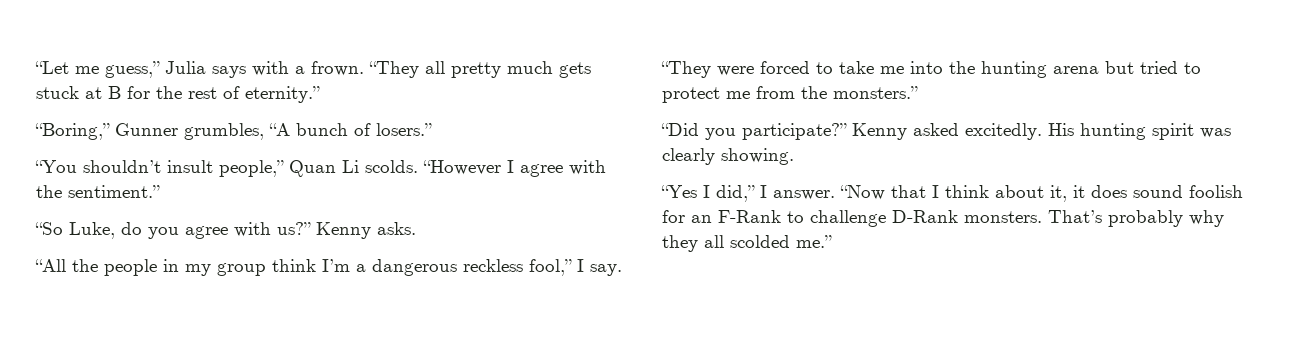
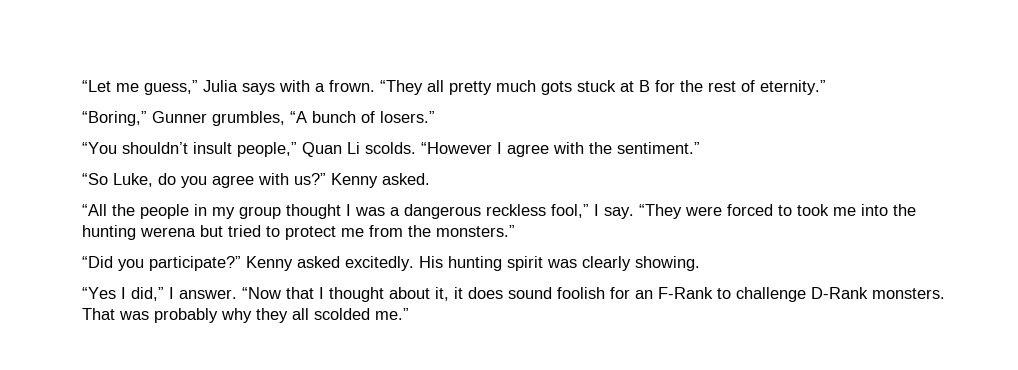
- “They all pretty much gets stuck at B for the rest of eternity.”
+ “They all pretty much gots stuck at B for the rest of eternity.”
- Kenny asks.
+ Kenny asked.
- “All the people in my group think I’m a dangerous reckless fool,” I say.
+ “All the people in my group thought I was a dangerous reckless fool,” I say.
- “They were forced to take me into the hunting arena but tried to protect me from the monsters.”
+ “They were forced to took me into the hunting werena but tried to protect me from the monsters.”
- “Now that I think about it, it does sound foolish for an F-Rank to challenge D-Rank monsters.
+ “Now that I thought about it, it does sound foolish for an F-Rank to challenge D-Rank monsters.
- That’s probably why they all scolded me.”
+ That was probably why they all scolded me.”

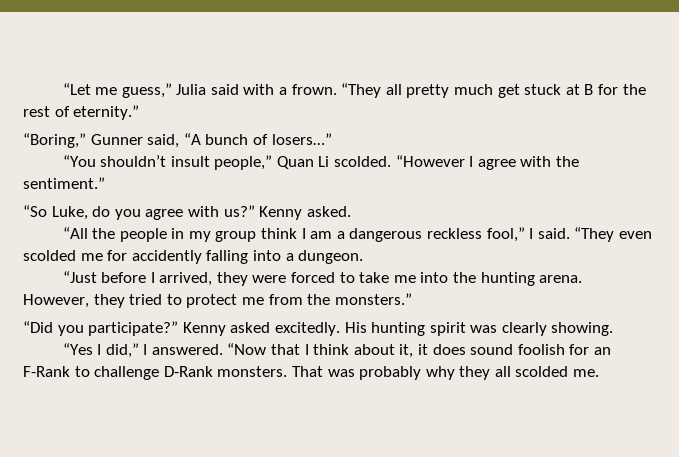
- “Let me guess,” Julia says with a frown.
+ “Let me guess,” Julia said with a frown.
- “They all pretty much gots stuck at B for the rest of eternity.”
+ “They all pretty much get stuck at B for the rest of eternity.”
- “Boring,” Gunner grumbles, “A bunch of losers.”
+ “Boring,” Gunner said, “A bunch of losers…”
- “You shouldn’t insult people,” Quan Li scolds.
+ “You shouldn’t insult people,” Quan Li scolded.
- “All the people in my group thought I was a dangerous reckless fool,” I say. “They were forced to took me into the hunting werena but tried to protect me from the monsters.”
+ “All the people in my group think I am a dangerous reckless fool,” I said. “They even scolded me for accidently falling into a dungeon.
+ “Just before I arrived, they were forced to take me into the hunting arena. However, they tried to protect me from the monsters.”
- “Yes I did,” I answer.
+ “Yes I did,” I answered.
- “Now that I thought about it, it does sound foolish for an F-Rank to challenge D-Rank monsters.
+ “Now that I think about it, it does sound foolish for an F-Rank to challenge D-Rank monsters.
- That was probably why they all scolded me.”
+ That was probably why they all scolded me.

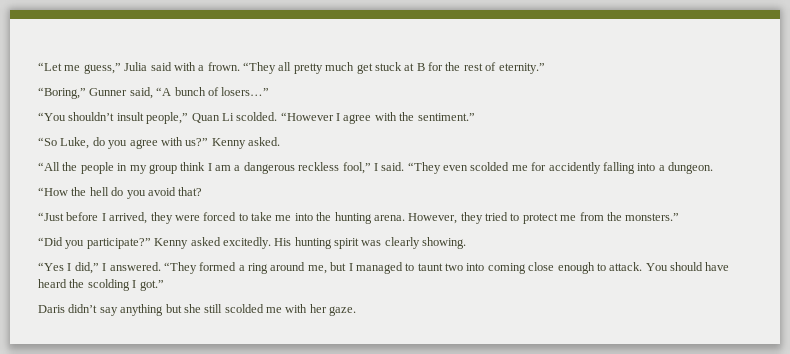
+ “How the hell do you avoid that?
- “Now that I think about it, it does sound foolish for an F-Rank to challenge D-Rank monsters. That was probably why they all scolded me.
+ “They formed a ring around me, but I managed to taunt two into coming close enough to attack. You should have heard the scolding I got.”
+ Daris didn’t say anything but she still scolded me with her gaze.

